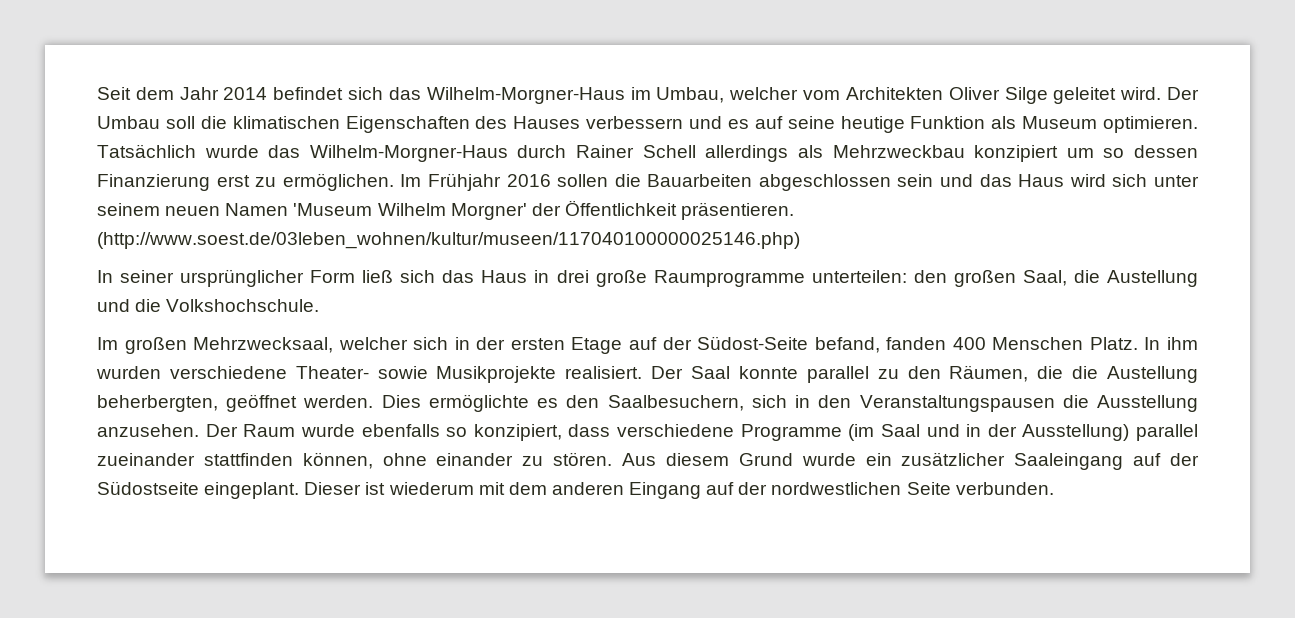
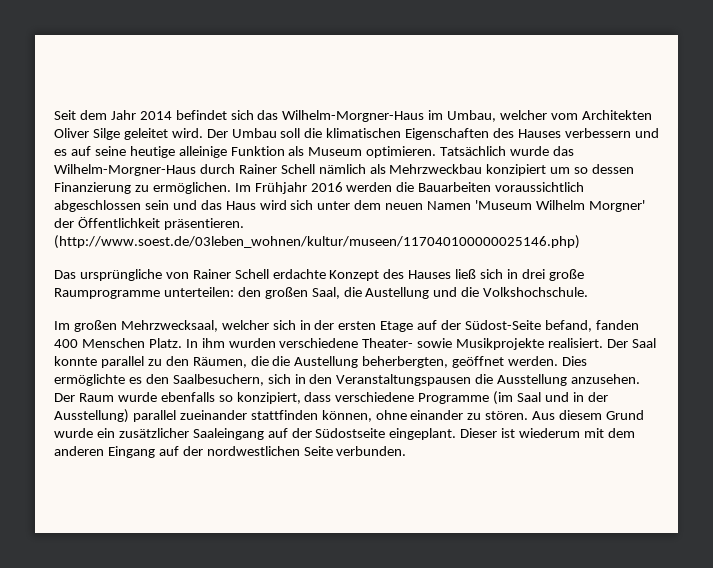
- Der Umbau soll die klimatischen Eigenschaften des Hauses verbessern und es auf seine heutige Funktion als Museum optimieren.
+ Der Umbau soll die klimatischen Eigenschaften des Hauses verbessern und es auf seine heutige alleinige Funktion als Museum optimieren.
- Tatsächlich wurde das Wilhelm-Morgner-Haus durch Rainer Schell allerdings als Mehrzweckbau konzipiert um so dessen Finanzierung erst zu ermöglichen.
+ Tatsächlich wurde das Wilhelm-Morgner-Haus durch Rainer Schell nämlich als Mehrzweckbau konzipiert um so dessen Finanzierung zu ermöglichen.
- Im Frühjahr 2016 sollen die Bauarbeiten abgeschlossen sein und das Haus wird sich unter seinem neuen Namen 'Museum Wilhelm Morgner' der Öffentlichkeit präsentieren.
+ Im Frühjahr 2016 werden die Bauarbeiten voraussichtlich abgeschlossen sein und das Haus wird sich unter dem neuen Namen 'Museum Wilhelm Morgner' der Öffentlichkeit präsentieren.
- In seiner ursprünglicher Form ließ sich das Haus in drei große Raumprogramme unterteilen: den großen Saal, die Austellung und die Volkshochschule.
+ Das ursprüngliche von Rainer Schell erdachte Konzept des Hauses ließ sich in drei große Raumprogramme unterteilen: den großen Saal, die Austellung und die Volkshochschule.

